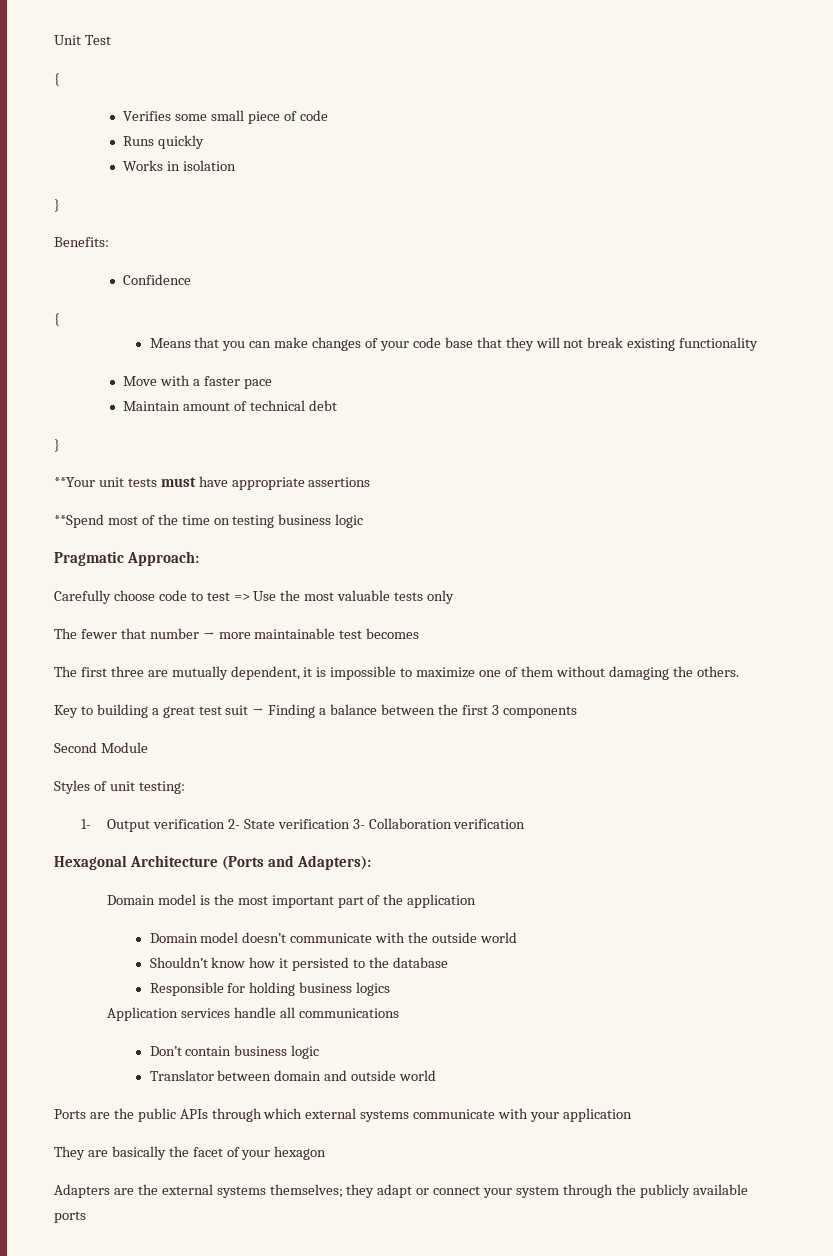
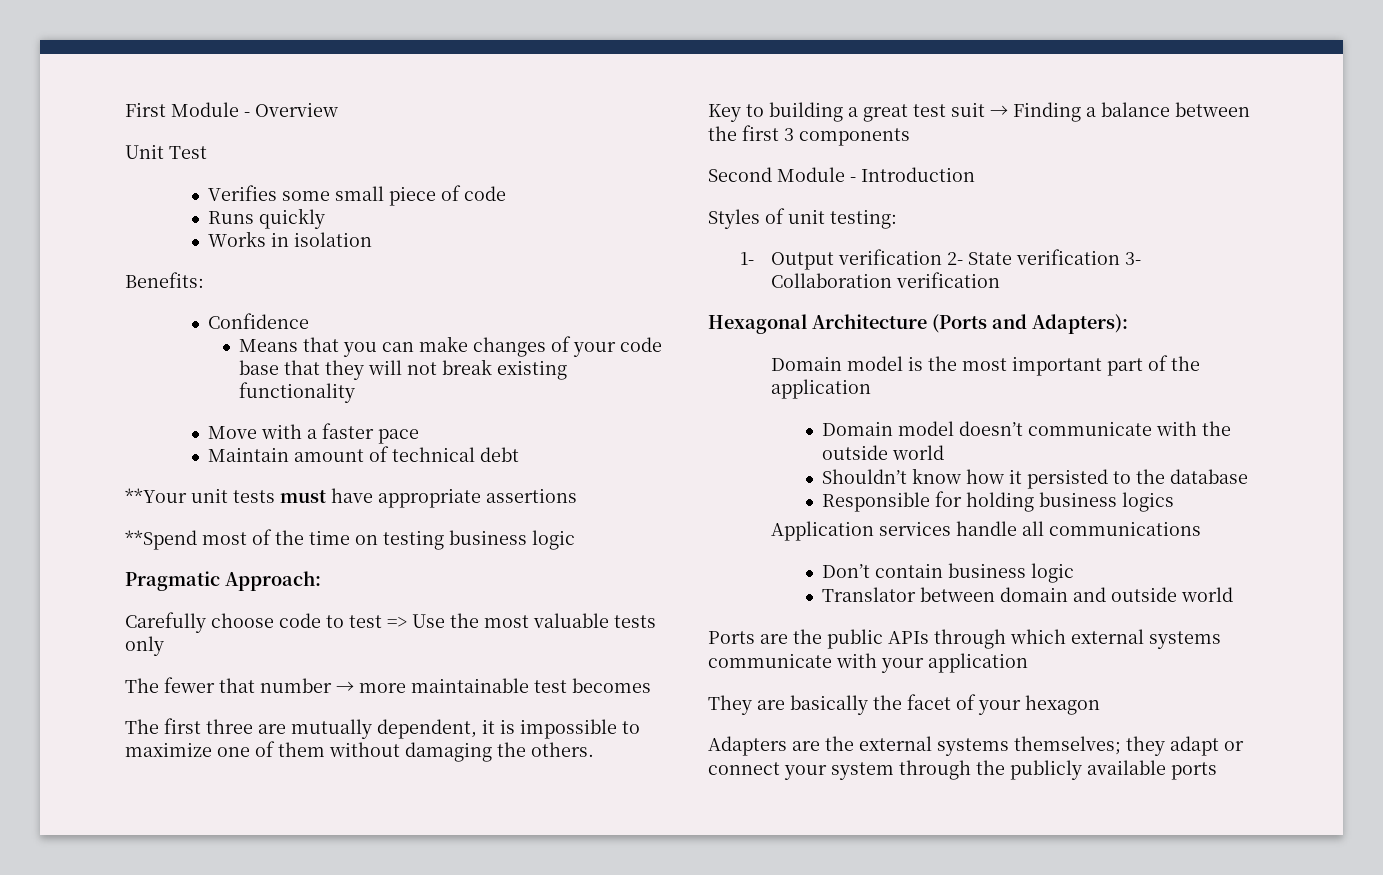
+ First Module - Overview
  Unit Test
- {
  Works in isolation
- }
  Confidence
- {
  Maintain amount of technical debt
- }
- Second Module
+ Second Module - Introduction

